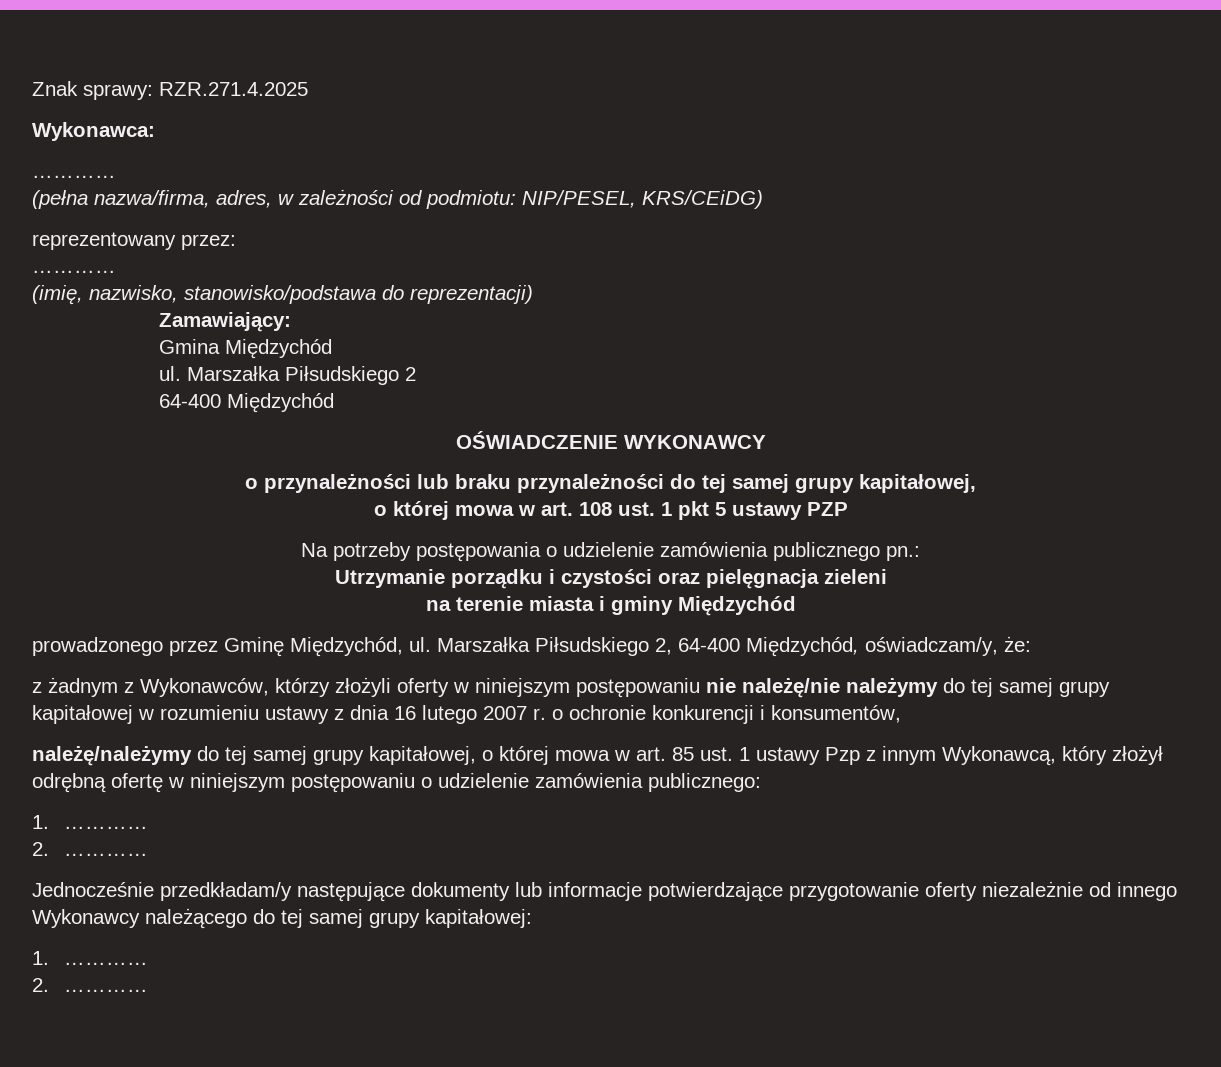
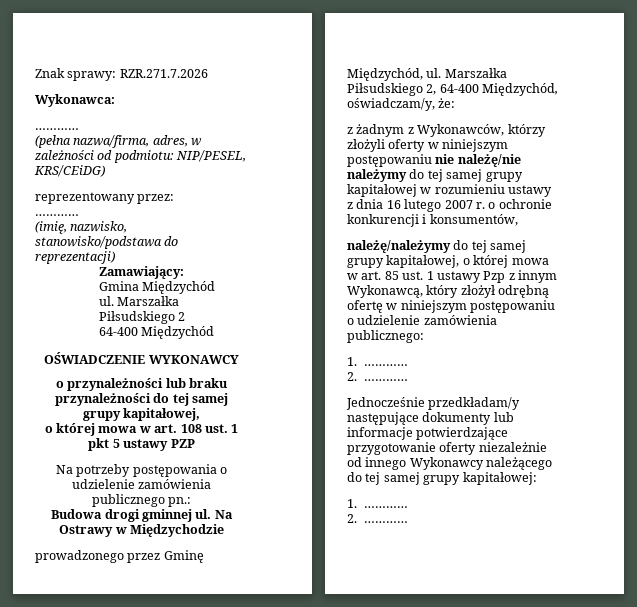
- Znak sprawy: RZR.271.4.2025
+ Znak sprawy: RZR.271.7.2026
- Utrzymanie porządku i czystości oraz pielęgnacja zieleni
- na terenie miasta i gminy Międzychód
+ Budowa drogi gminnej ul. Na Ostrawy w Międzychodzie

